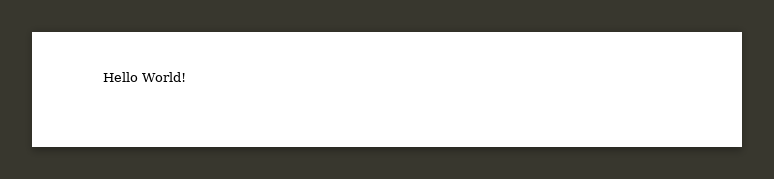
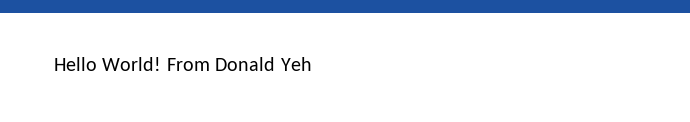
+ From Donald Yeh

